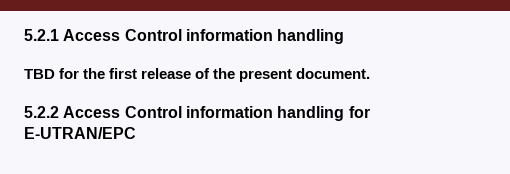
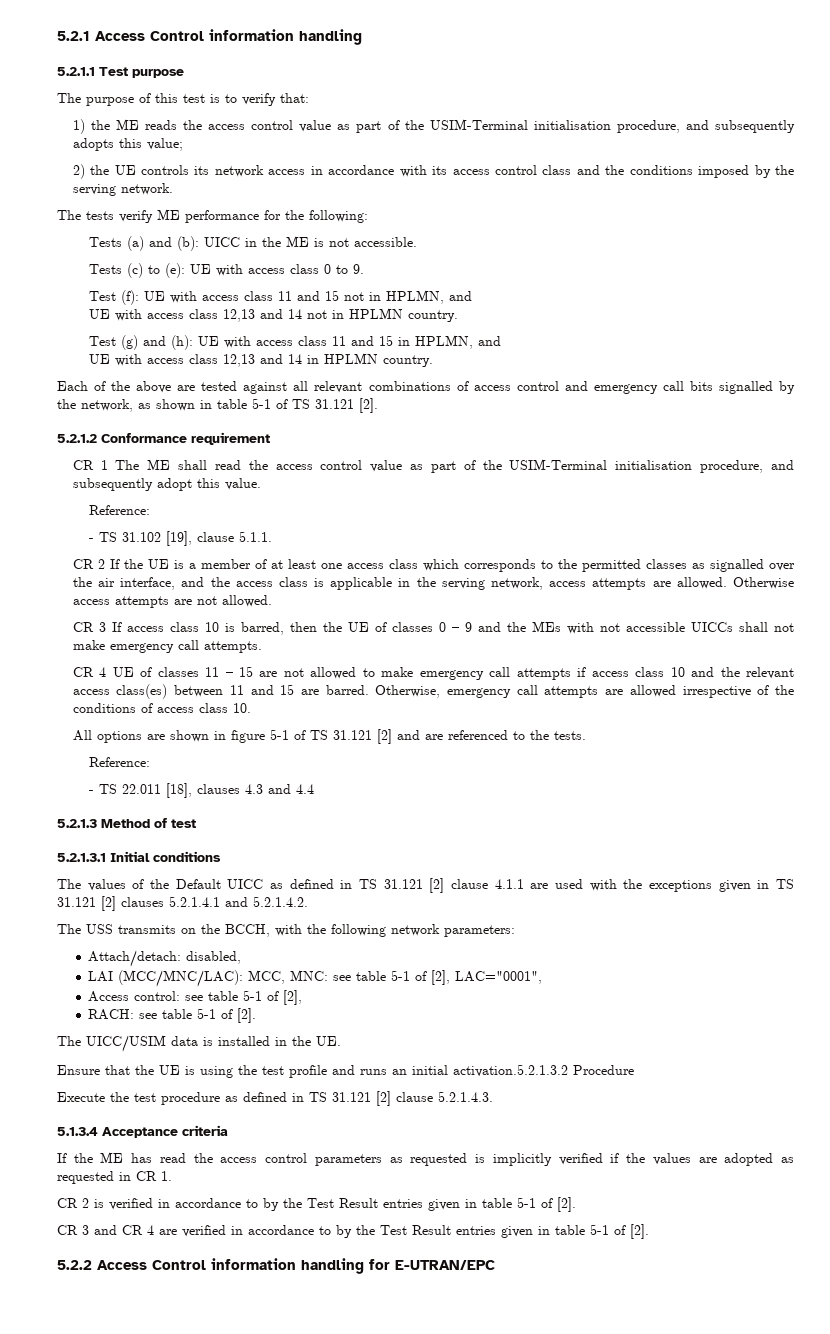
- TBD for the first release of the present document.
+ 5.2.1.1 Test purpose
+ The purpose of this test is to verify that:
+ 1) the ME reads the access control value as part of the USIM-Terminal initialisation procedure, and subsequently adopts this value;
+ 2) the UE controls its network access in accordance with its access control class and the conditions imposed by the serving network.
+ The tests verify ME performance for the following:
+ Tests (a) and (b): UICC in the ME is not accessible.
+ Tests (c) to (e): UE with access class 0 to 9.
+ Test (f): UE with access class 11 and 15 not in HPLMN, and
+ UE with access class 12,13 and 14 not in HPLMN country.
+ Test (g) and (h): UE with access class 11 and 15 in HPLMN, and
+ UE with access class 12,13 and 14 in HPLMN country.
+ Each of the above are tested against all relevant combinations of access control and emergency call bits signalled by the network, as shown in table 5-1 of TS 31.121 [2].
+ 5.2.1.2 Conformance requirement
+ CR 1 The ME shall read the access control value as part of the USIM-Terminal initialisation procedure, and subsequently adopt this value.
+ Reference:
+ - TS 31.102 [19], clause 5.1.1.
+ CR 2 If the UE is a member of at least one access class which corresponds to the permitted classes as signalled over the air interface, and the access class is applicable in the serving network, access attempts are allowed. Otherwise access attempts are not allowed.
+ CR 3 If access class 10 is barred, then the UE of classes 0 – 9 and the MEs with not accessible UICCs shall not make emergency call attempts.
+ CR 4 UE of classes 11 – 15 are not allowed to make emergency call attempts if access class 10 and the relevant access class(es) between 11 and 15 are barred. Otherwise, emergency call attempts are allowed irrespective of the conditions of access class 10.
+ All options are shown in figure 5-1 of TS 31.121 [2] and are referenced to the tests.
+ Reference:
+ - TS 22.011 [18], clauses 4.3 and 4.4
+ 5.2.1.3 Method of test
+ 5.2.1.3.1 Initial conditions
+ The values of the Default UICC as defined in TS 31.121 [2] clause 4.1.1 are used with the exceptions given in TS 31.121 [2] clauses 5.2.1.4.1 and 5.2.1.4.2.
+ The USS transmits on the BCCH, with the following network parameters:
+ Attach/detach: disabled,
+ LAI (MCC/MNC/LAC): MCC, MNC: see table 5-1 of [2], LAC="0001",
+ Access control: see table 5-1 of [2],
+ RACH: see table 5-1 of [2].
+ The UICC/USIM data is installed in the UE.
+ Ensure that the UE is using the test profile and runs an initial activation.5.2.1.3.2 Procedure
+ Execute the test procedure as defined in TS 31.121 [2] clause 5.2.1.4.3.
+ 5.1.3.4 Acceptance criteria
+ If the ME has read the access control parameters as requested is implicitly verified if the values are adopted as requested in CR 1.
+ CR 2 is verified in accordance to by the Test Result entries given in table 5-1 of [2].
+ CR 3 and CR 4 are verified in accordance to by the Test Result entries given in table 5-1 of [2].

